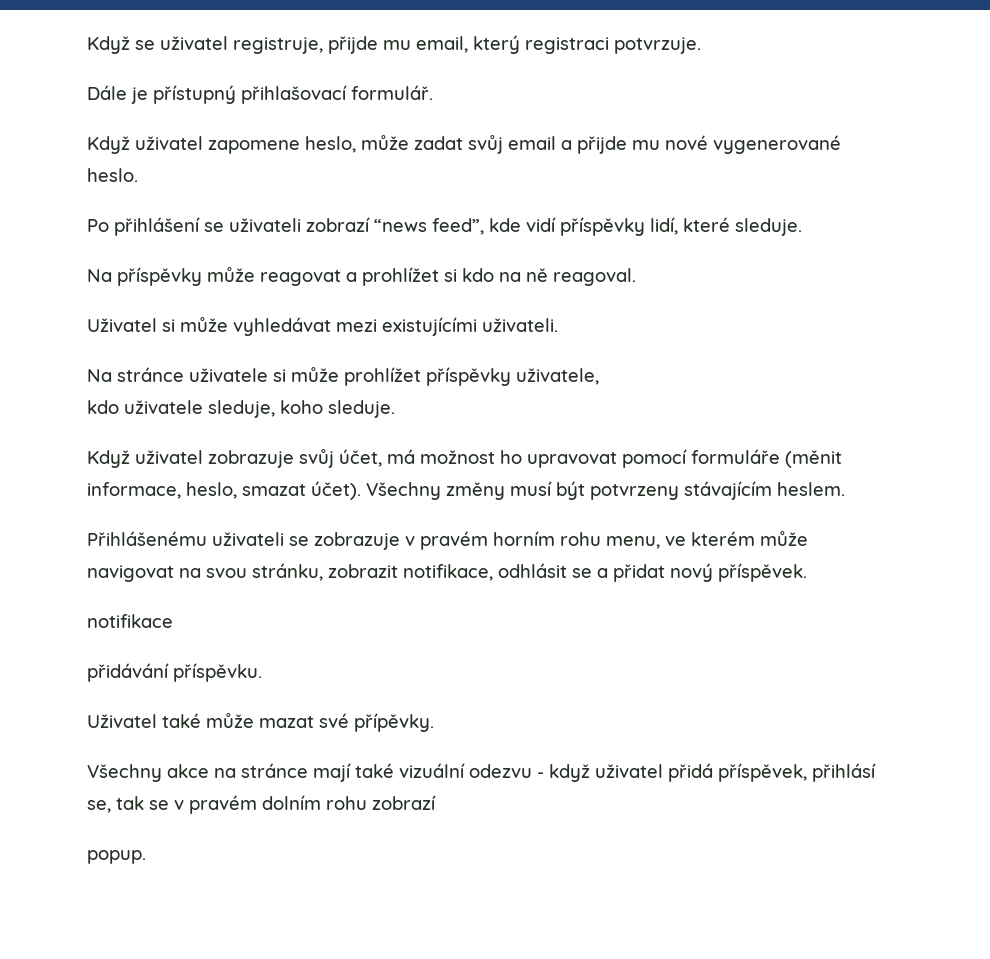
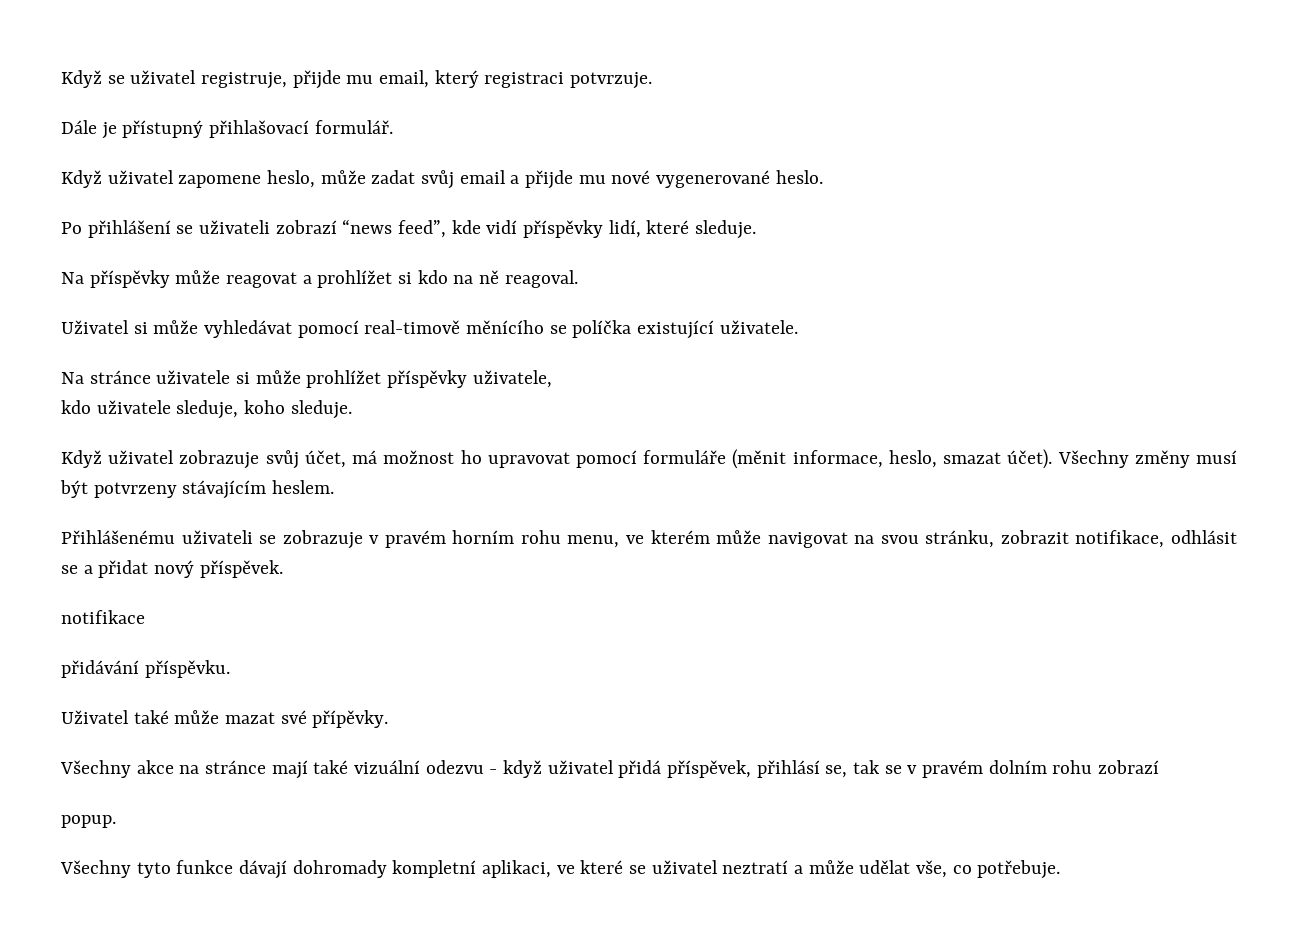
- Uživatel si může vyhledávat mezi existujícími uživateli.
+ Uživatel si může vyhledávat pomocí real-timově měnícího se políčka existující uživatele.
+ Všechny tyto funkce dávají dohromady kompletní aplikaci, ve které se uživatel neztratí a může udělat vše, co potřebuje.

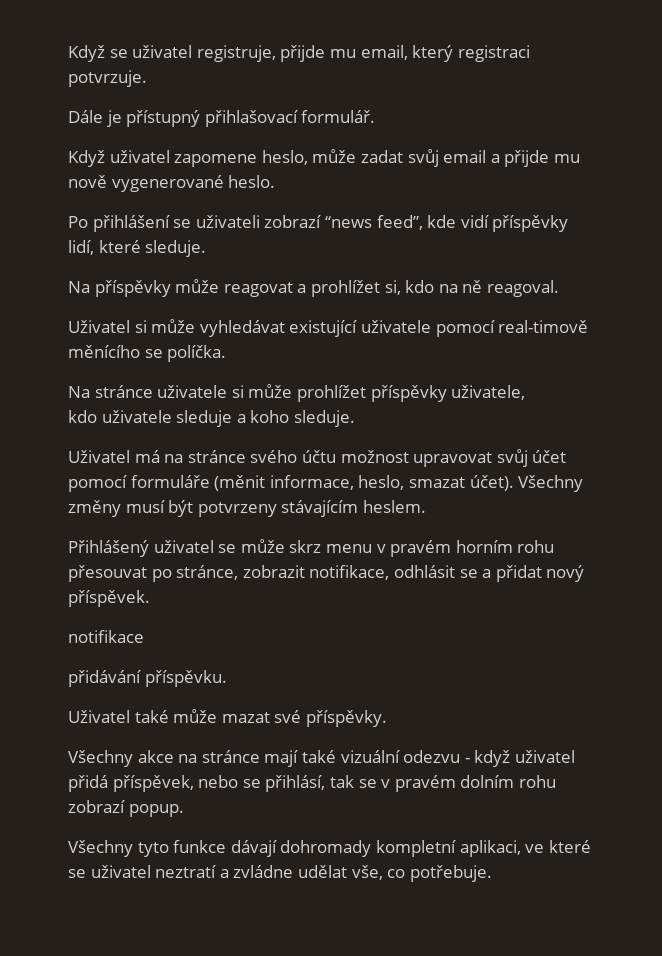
- Když uživatel zapomene heslo, může zadat svůj email a přijde mu nové vygenerované heslo.
+ Když uživatel zapomene heslo, může zadat svůj email a přijde mu nově vygenerované heslo.
- Na příspěvky může reagovat a prohlížet si kdo na ně reagoval.
+ Na příspěvky může reagovat a prohlížet si, kdo na ně reagoval.
- Uživatel si může vyhledávat pomocí real-timově měnícího se políčka existující uživatele.
+ Uživatel si může vyhledávat existující uživatele pomocí real-timově měnícího se políčka.
- kdo uživatele sleduje, koho sleduje.
+ kdo uživatele sleduje a koho sleduje.
- Když uživatel zobrazuje svůj účet, má možnost ho upravovat pomocí formuláře (měnit informace, heslo, smazat účet).
+ Uživatel má na stránce svého účtu možnost upravovat svůj účet pomocí formuláře (měnit informace, heslo, smazat účet).
- Přihlášenému uživateli se zobrazuje v pravém horním rohu menu, ve kterém může navigovat na svou stránku, zobrazit notifikace, odhlásit se a přidat nový příspěvek.
+ Přihlášený uživatel se může skrz menu v pravém horním rohu přesouvat po stránce, zobrazit notifikace, odhlásit se a přidat nový příspěvek.
- Uživatel také může mazat své přípěvky.
+ Uživatel také může mazat své příspěvky.
- Všechny akce na stránce mají také vizuální odezvu - když uživatel přidá příspěvek, přihlásí se, tak se v pravém dolním rohu zobrazí
- popup.
+ Všechny akce na stránce mají také vizuální odezvu - když uživatel přidá příspěvek, nebo se přihlásí, tak se v pravém dolním rohu zobrazí popup.
- Všechny tyto funkce dávají dohromady kompletní aplikaci, ve které se uživatel neztratí a může udělat vše, co potřebuje.
+ Všechny tyto funkce dávají dohromady kompletní aplikaci, ve které se uživatel neztratí a zvládne udělat vše, co potřebuje.

